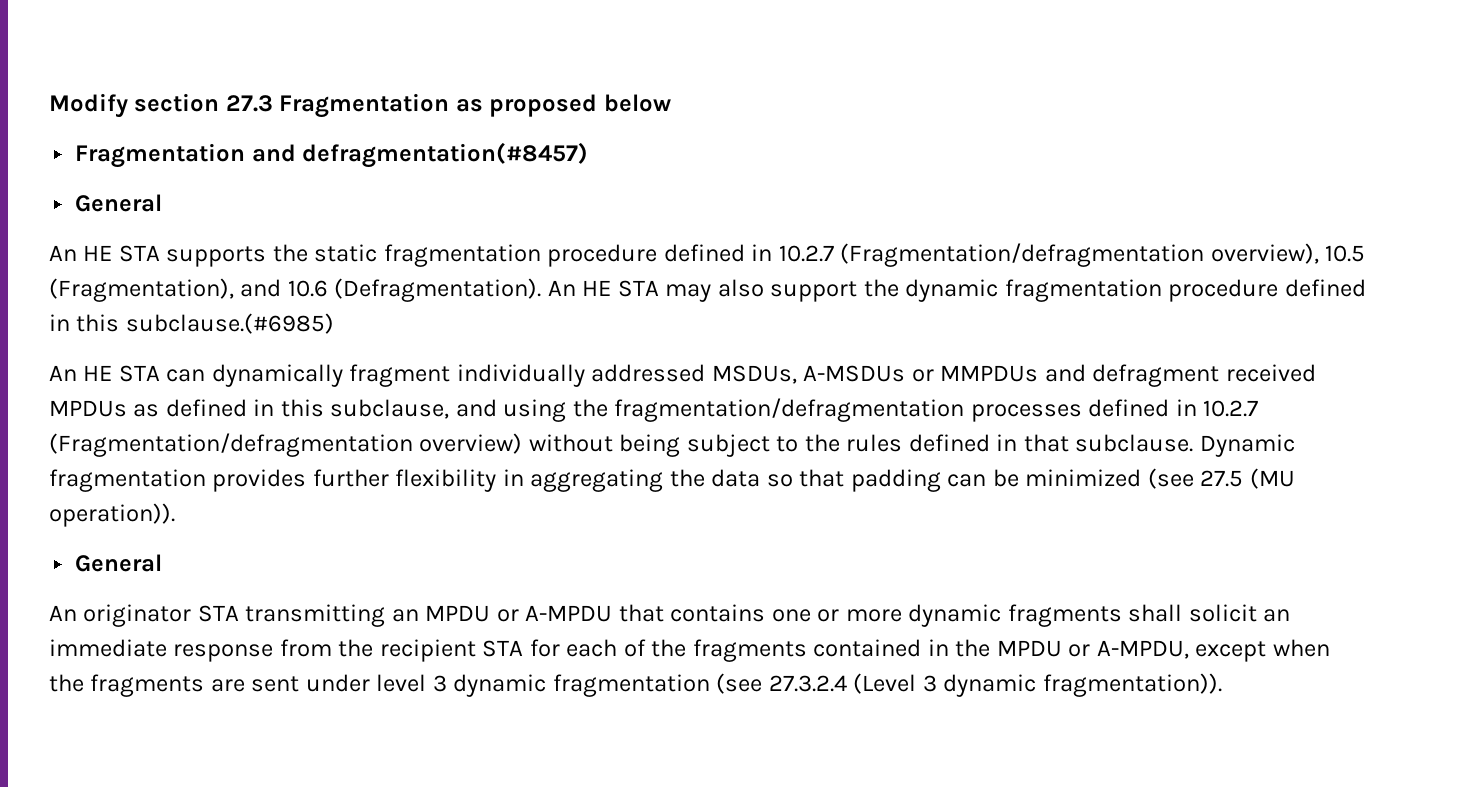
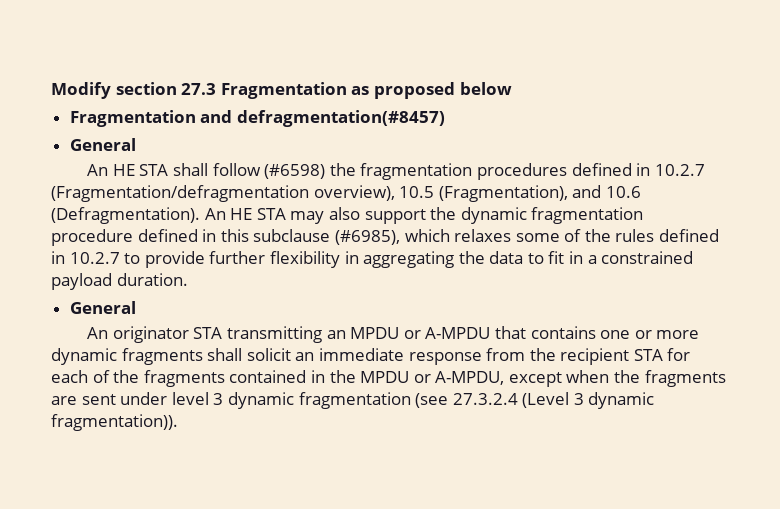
- An HE STA supports the static fragmentation procedure defined in 10.2.7 (Fragmentation/defragmentation overview), 10.5 (Fragmentation), and 10.6 (Defragmentation).
+ An HE STA shall follow (#6598) the fragmentation procedures defined in 10.2.7 (Fragmentation/defragmentation overview), 10.5 (Fragmentation), and 10.6 (Defragmentation).
- An HE STA may also support the dynamic fragmentation procedure defined in this subclause.(#6985)
- An HE STA can dynamically fragment individually addressed MSDUs, A-MSDUs or MMPDUs and defragment received MPDUs as defined in this subclause, and using the fragmentation/defragmentation processes defined in 10.2.7 (Fragmentation/defragmentation overview) without being subject to the rules defined in that subclause. Dynamic fragmentation provides further flexibility in aggregating the data so that padding can be minimized (see 27.5 (MU operation)).
+ An HE STA may also support the dynamic fragmentation procedure defined in this subclause (#6985), which relaxes some of the rules defined in 10.2.7 to provide further flexibility in aggregating the data to fit in a constrained payload duration.

